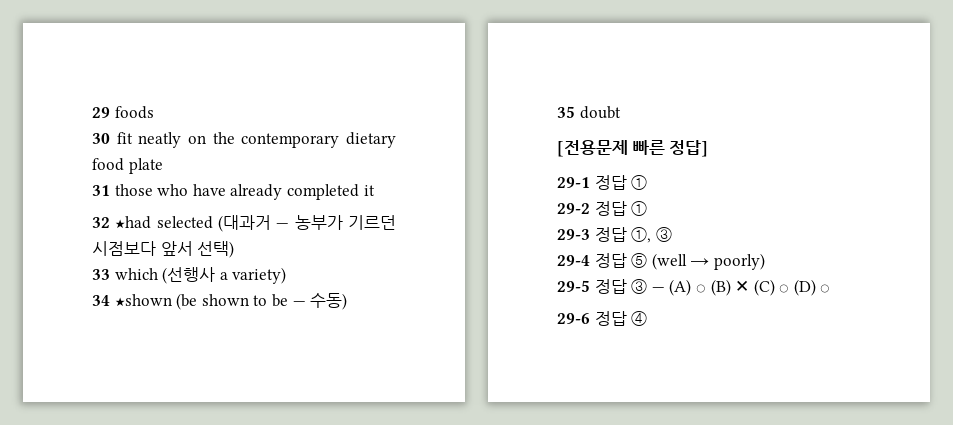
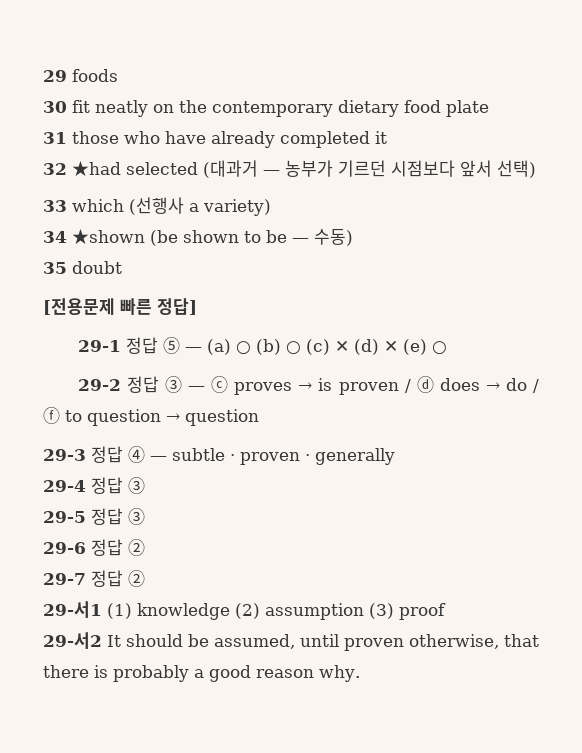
- 29-1 정답 ①
- 29-2 정답 ①
- 29-3 정답 ①, ③
- 29-4 정답 ⑤ (well → poorly)
- 29-5 정답 ③ — (A) ○ (B) ✕ (C) ○ (D) ○
- 29-6 정답 ④
+ 29-1 정답 ⑤ — (a) ○ (b) ○ (c) ✕ (d) ✕ (e) ○
+ 29-2 정답 ③ — ⓒ proves → is proven / ⓓ does → do / ⓕ to question → question
+ 29-3 정답 ④ — subtle · proven · generally
+ 29-4 정답 ③
+ 29-5 정답 ③
+ 29-6 정답 ②
+ 29-7 정답 ②
+ 29-서1 (1) knowledge (2) assumption (3) proof
+ 29-서2 It should be assumed, until proven otherwise, that there is probably a good reason why.

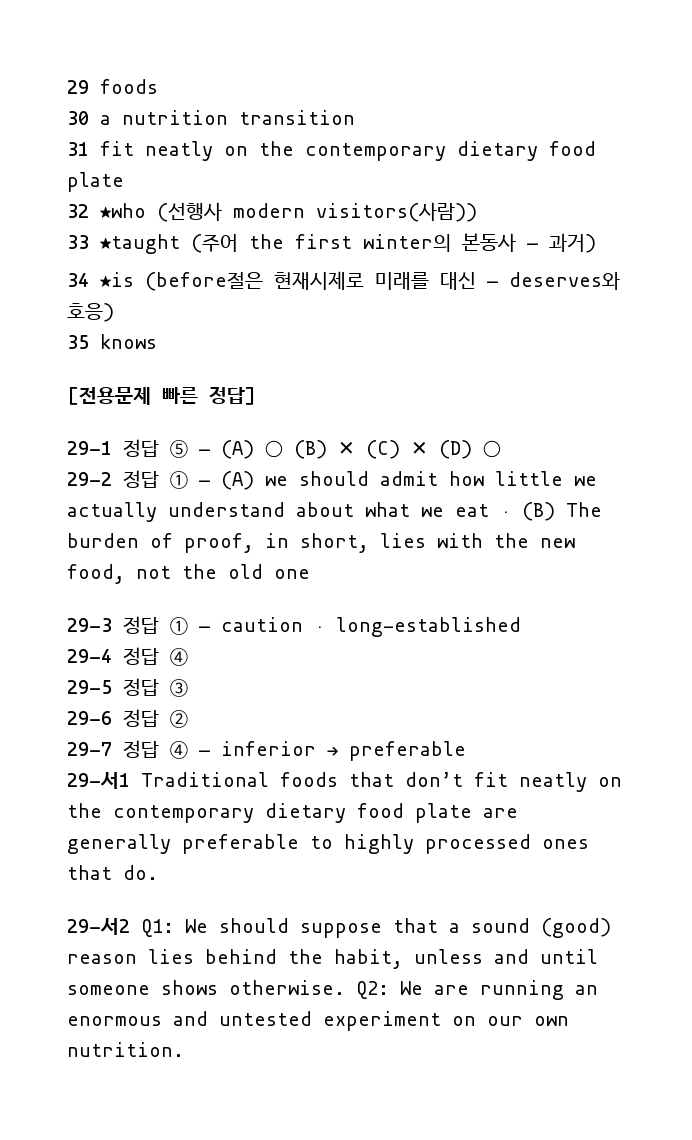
- 30 fit neatly on the contemporary dietary food plate
+ 30 a nutrition transition
+ 31 fit neatly on the contemporary dietary food plate
- 31 those who have already completed it
- 32 ★had selected (대과거 — 농부가 기르던 시점보다 앞서 선택)
- 33 which (선행사 a variety)
- 34 ★shown (be shown to be — 수동)
+ 32 ★who (선행사 modern visitors(사람))
+ 33 ★taught (주어 the first winter의 본동사 — 과거)
+ 34 ★is (before절은 현재시제로 미래를 대신 — deserves와 호응)
- 35 doubt
+ 35 knows
- 29-1 정답 ⑤ — (a) ○ (b) ○ (c) ✕ (d) ✕ (e) ○
- 29-2 정답 ③ — ⓒ proves → is proven / ⓓ does → do / ⓕ to question → question
- 29-3 정답 ④ — subtle · proven · generally
+ 29-1 정답 ⑤ — (A) ○ (B) ✕ (C) ✕ (D) ○
+ 29-2 정답 ① — (A) we should admit how little we actually understand about what we eat · (B) The burden of proof, in short, lies with the new food, not the old one
+ 29-3 정답 ① — caution · long-established
- 29-4 정답 ③
+ 29-4 정답 ④
- 29-7 정답 ②
- 29-서1 (1) knowledge (2) assumption (3) proof
- 29-서2 It should be assumed, until proven otherwise, that there is probably a good reason why.
+ 29-7 정답 ④ — inferior → preferable
+ 29-서1 Traditional foods that don’t fit neatly on the contemporary dietary food plate are generally preferable to highly processed ones that do.
+ 29-서2 Q1: We should suppose that a sound (good) reason lies behind the habit, unless and until someone shows otherwise. Q2: We are running an enormous and untested experiment on our own nutrition.

